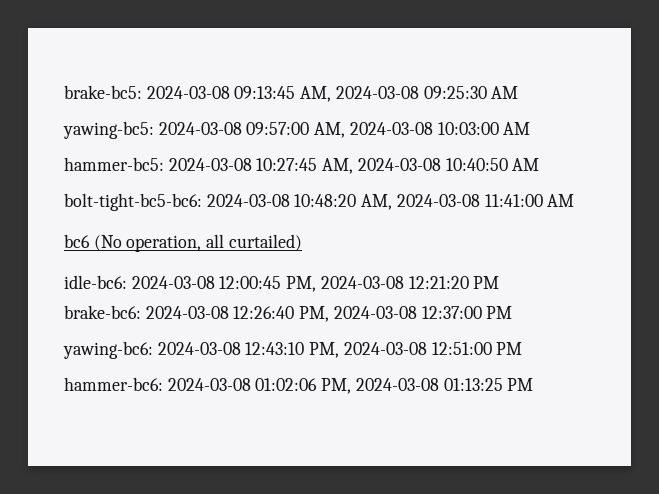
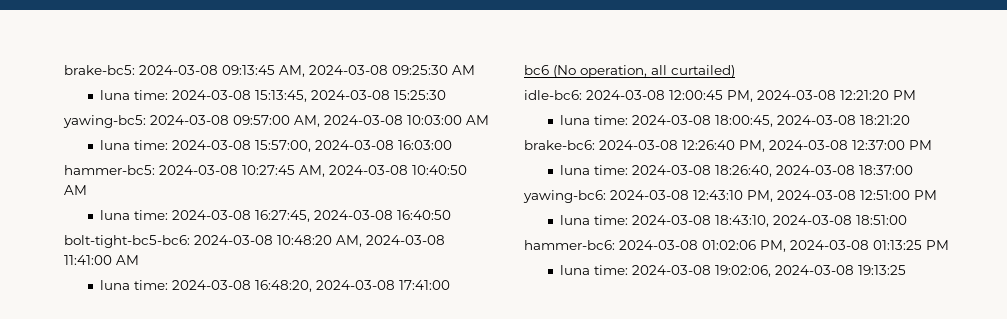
+ luna time: 2024-03-08 15:13:45, 2024-03-08 15:25:30
+ luna time: 2024-03-08 15:57:00, 2024-03-08 16:03:00
+ luna time: 2024-03-08 16:27:45, 2024-03-08 16:40:50
+ luna time: 2024-03-08 16:48:20, 2024-03-08 17:41:00
+ luna time: 2024-03-08 18:00:45, 2024-03-08 18:21:20
+ luna time: 2024-03-08 18:26:40, 2024-03-08 18:37:00
+ luna time: 2024-03-08 18:43:10, 2024-03-08 18:51:00
+ luna time: 2024-03-08 19:02:06, 2024-03-08 19:13:25

